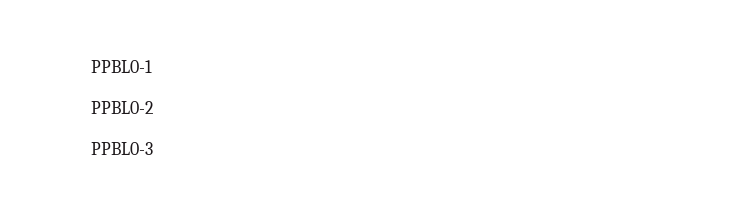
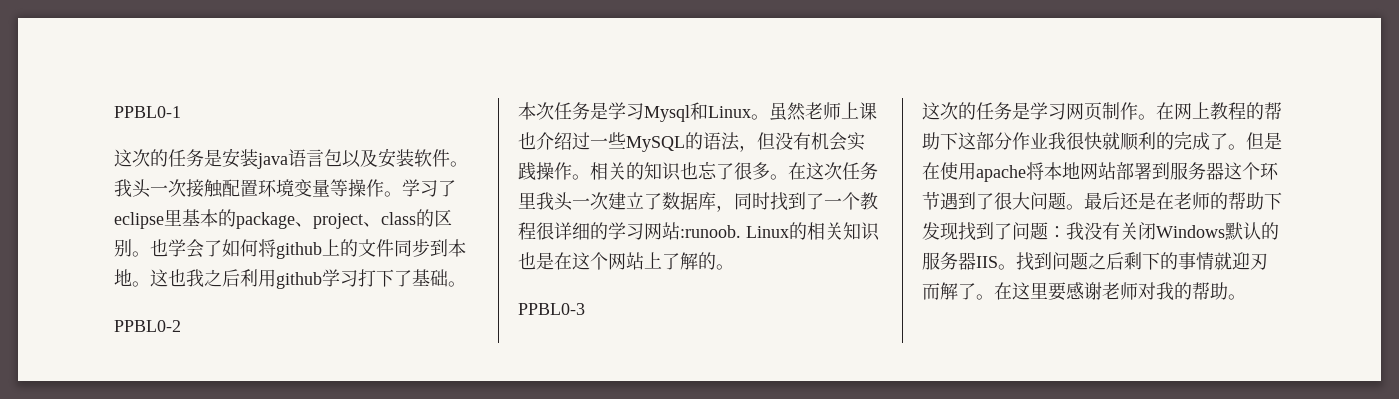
+ 这次的任务是安装java语言包以及安装软件。我头一次接触配置环境变量等操作。学习了eclipse里基本的package、project、class的区别。也学会了如何将github上的文件同步到本地。这也我之后利用github学习打下了基础。
  PPBL0-2
+ 本次任务是学习Mysql和Linux。虽然老师上课也介绍过一些MySQL的语法，但没有机会实践操作。相关的知识也忘了很多。在这次任务里我头一次建立了数据库，同时找到了一个教程很详细的学习网站:runoob. Linux的相关知识也是在这个网站上了解的。
  PPBL0-3
+ 这次的任务是学习网页制作。在网上教程的帮助下这部分作业我很快就顺利的完成了。但是在使用apache将本地网站部署到服务器这个环节遇到了很大问题。最后还是在老师的帮助下发现找到了问题：我没有关闭Windows默认的服务器IIS。找到问题之后剩下的事情就迎刃而解了。在这里要感谢老师对我的帮助。

